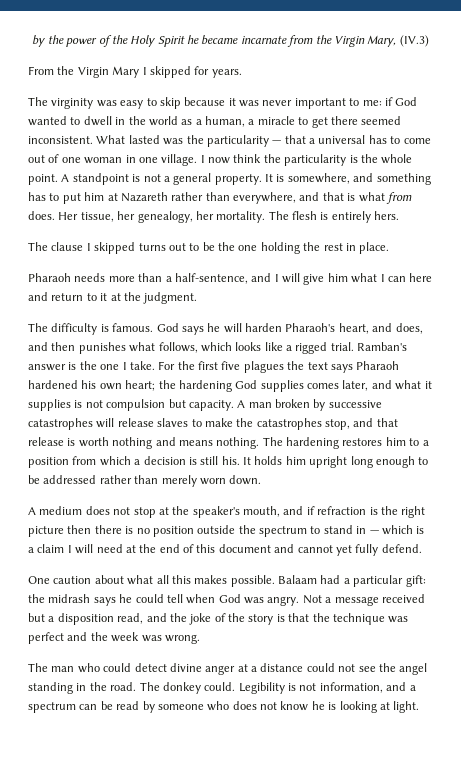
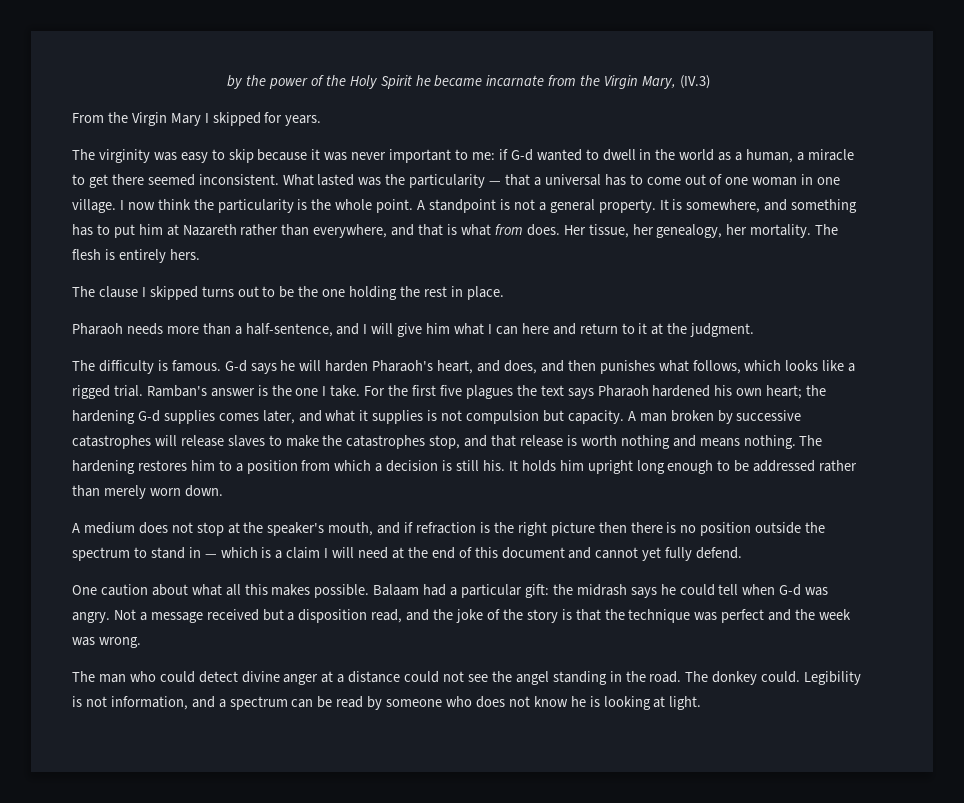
- The virginity was easy to skip because it was never important to me: if God wanted to dwell in the world as a human, a miracle to get there seemed inconsistent.
+ The virginity was easy to skip because it was never important to me: if G-d wanted to dwell in the world as a human, a miracle to get there seemed inconsistent.
- God says he will harden Pharaoh's heart, and does, and then punishes what follows, which looks like a rigged trial.
+ G-d says he will harden Pharaoh's heart, and does, and then punishes what follows, which looks like a rigged trial.
- For the first five plagues the text says Pharaoh hardened his own heart; the hardening God supplies comes later, and what it supplies is not compulsion but capacity.
+ For the first five plagues the text says Pharaoh hardened his own heart; the hardening G-d supplies comes later, and what it supplies is not compulsion but capacity.
- Balaam had a particular gift: the midrash says he could tell when God was angry.
+ Balaam had a particular gift: the midrash says he could tell when G-d was angry.

